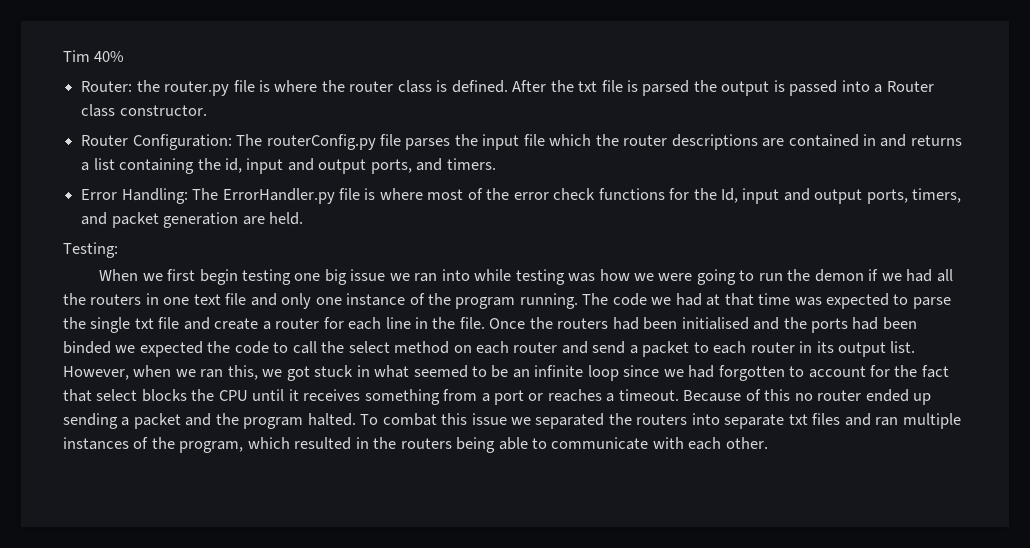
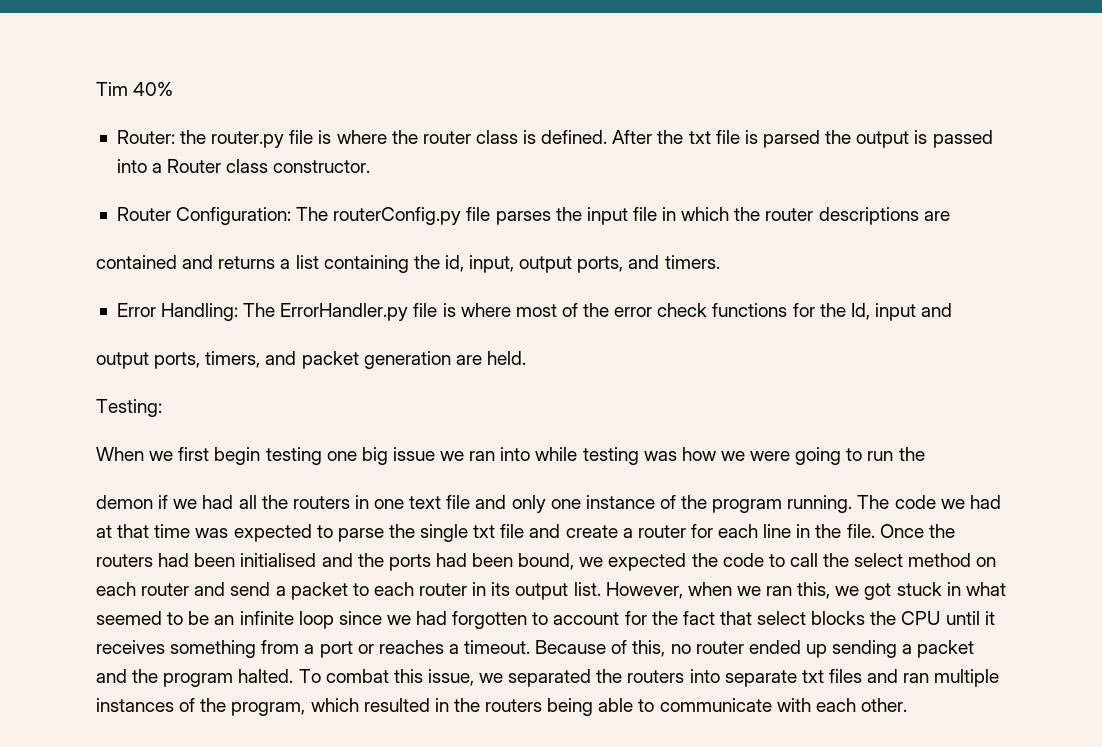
- Router Configuration: The routerConfig.py file parses the input file which the router descriptions are contained in and returns a list containing the id, input and output ports, and timers.
+ Router Configuration: The routerConfig.py file parses the input file in which the router descriptions are
+ contained and returns a list containing the id, input, output ports, and timers.
- Error Handling: The ErrorHandler.py file is where most of the error check functions for the Id, input and output ports, timers, and packet generation are held.
+ Error Handling: The ErrorHandler.py file is where most of the error check functions for the Id, input and
+ output ports, timers, and packet generation are held.
- When we first begin testing one big issue we ran into while testing was how we were going to run the demon if we had all the routers in one text file and only one instance of the program running.
+ When we first begin testing one big issue we ran into while testing was how we were going to run the
+ demon if we had all the routers in one text file and only one instance of the program running.
- Once the routers had been initialised and the ports had been binded we expected the code to call the select method on each router and send a packet to each router in its output list.
+ Once the routers had been initialised and the ports had been bound, we expected the code to call the select method on each router and send a packet to each router in its output list.
- Because of this no router ended up sending a packet and the program halted.
+ Because of this, no router ended up sending a packet and the program halted.
- To combat this issue we separated the routers into separate txt files and ran multiple instances of the program, which resulted in the routers being able to communicate with each other.
+ To combat this issue, we separated the routers into separate txt files and ran multiple instances of the program, which resulted in the routers being able to communicate with each other.

